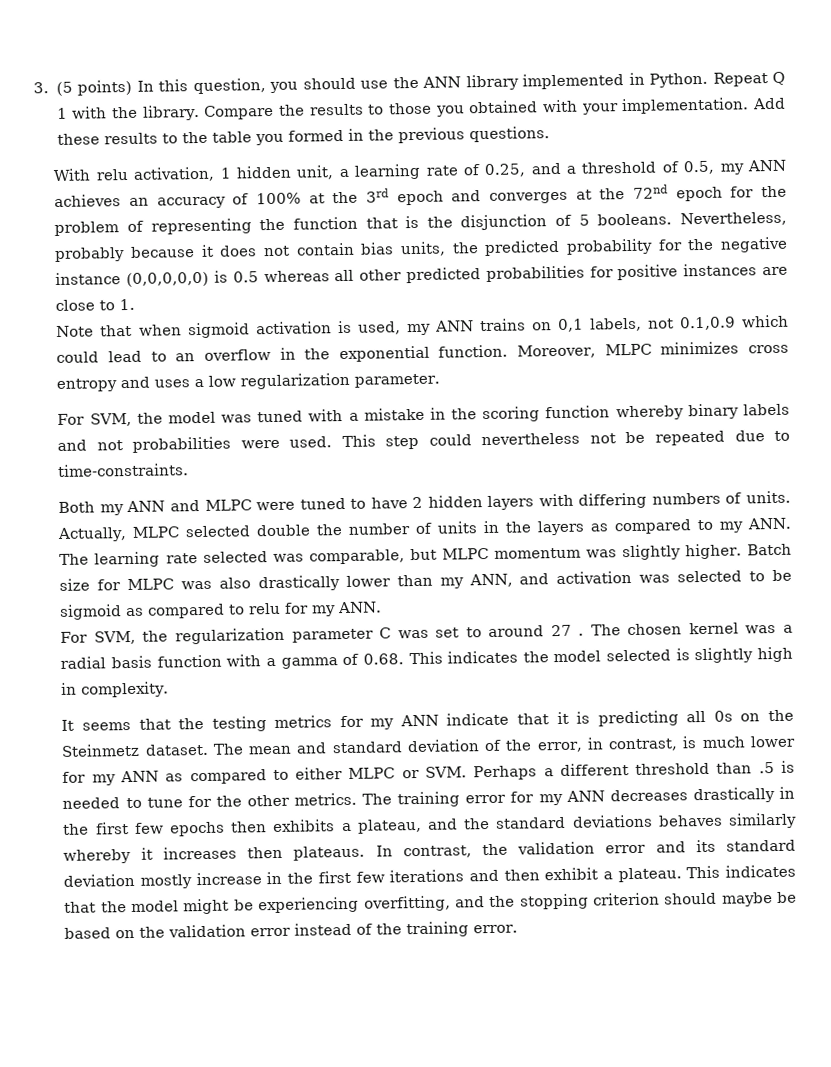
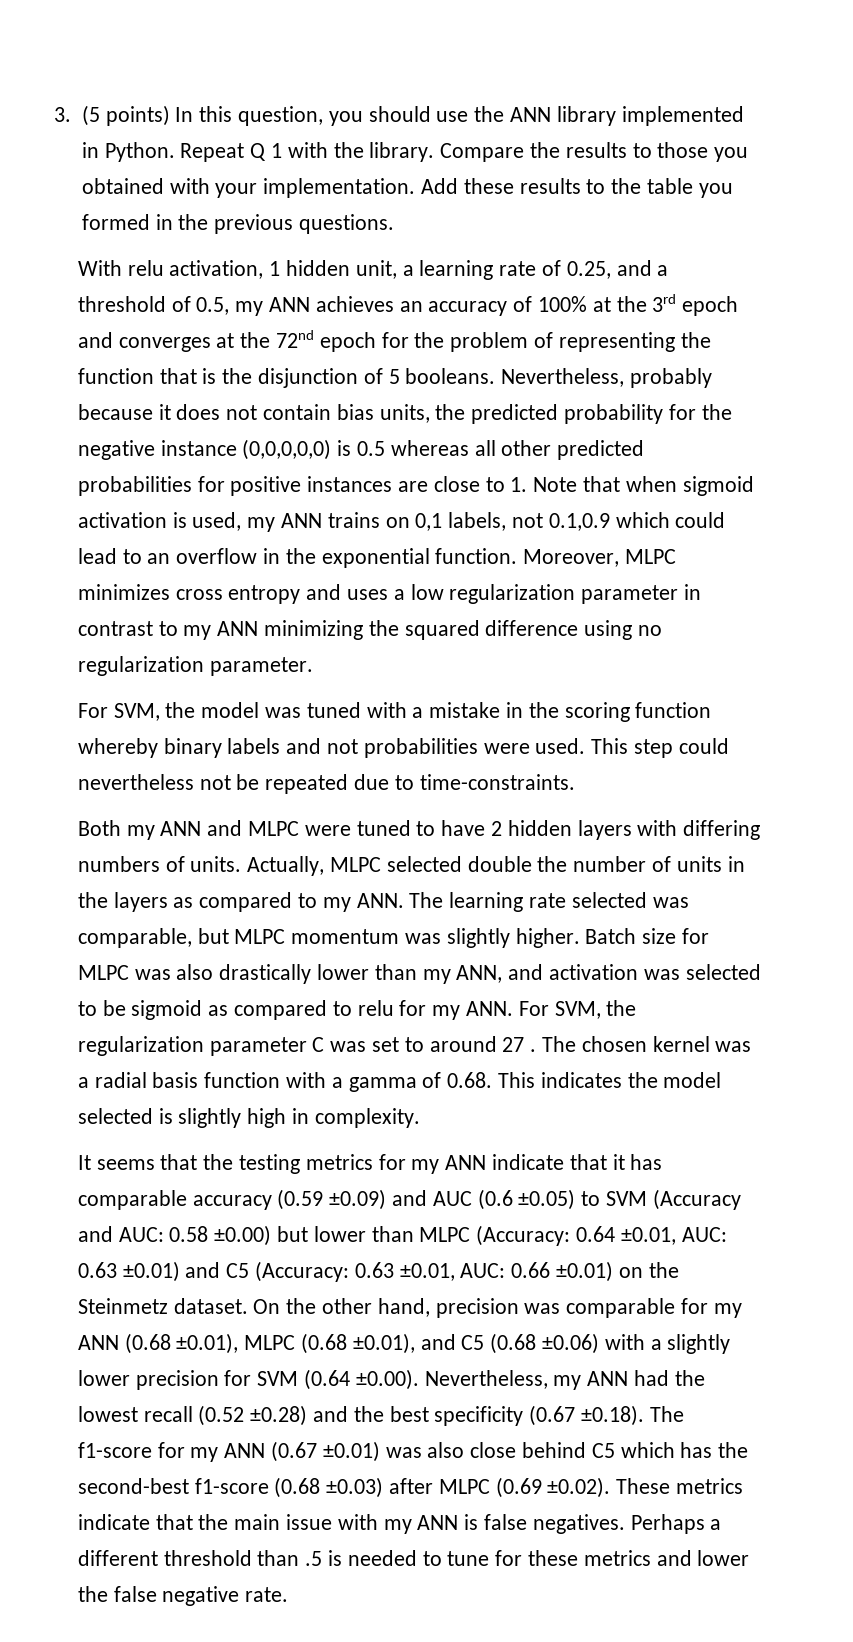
- Nevertheless, probably because it does not contain bias units, the predicted probability for the negative instance (0,0,0,0,0) is 0.5 whereas all other predicted probabilities for positive instances are close to 1.
- Note that when sigmoid activation is used, my ANN trains on 0,1 labels, not 0.1,0.9 which could lead to an overflow in the exponential function.
+ Nevertheless, probably because it does not contain bias units, the predicted probability for the negative instance (0,0,0,0,0) is 0.5 whereas all other predicted probabilities for positive instances are close to 1. Note that when sigmoid activation is used, my ANN trains on 0,1 labels, not 0.1,0.9 which could lead to an overflow in the exponential function.
- Moreover, MLPC minimizes cross entropy and uses a low regularization parameter.
+ Moreover, MLPC minimizes cross entropy and uses a low regularization parameter in contrast to my ANN minimizing the squared difference using no regularization parameter.
- Batch size for MLPC was also drastically lower than my ANN, and activation was selected to be sigmoid as compared to relu for my ANN.
- For SVM, the regularization parameter C was set to around 27 .
+ Batch size for MLPC was also drastically lower than my ANN, and activation was selected to be sigmoid as compared to relu for my ANN. For SVM, the regularization parameter C was set to around 27 .
- It seems that the testing metrics for my ANN indicate that it is predicting all 0s on the Steinmetz dataset. The mean and standard deviation of the error, in contrast, is much lower for my ANN as compared to either MLPC or SVM. Perhaps a different threshold than .5 is needed to tune for the other metrics. The training error for my ANN decreases drastically in the first few epochs then exhibits a plateau, and the standard deviations behaves similarly whereby it increases then plateaus. In contrast, the validation error and its standard deviation mostly increase in the first few iterations and then exhibit a plateau. This indicates that the model might be experiencing overfitting, and the stopping criterion should maybe be based on the validation error instead of the training error.
+ It seems that the testing metrics for my ANN indicate that it has comparable accuracy (0.59 ±0.09) and AUC (0.6 ±0.05) to SVM (Accuracy and AUC: 0.58 ±0.00) but lower than MLPC (Accuracy: 0.64 ±0.01, AUC: 0.63 ±0.01) and C5 (Accuracy: 0.63 ±0.01, AUC: 0.66 ±0.01) on the Steinmetz dataset. On the other hand, precision was comparable for my ANN (0.68 ±0.01), MLPC (0.68 ±0.01), and C5 (0.68 ±0.06) with a slightly lower precision for SVM (0.64 ±0.00). Nevertheless, my ANN had the lowest recall (0.52 ±0.28) and the best specificity (0.67 ±0.18). The f1-score for my ANN (0.67 ±0.01) was also close behind C5 which has the second-best f1-score (0.68 ±0.03) after MLPC (0.69 ±0.02). These metrics indicate that the main issue with my ANN is false negatives. Perhaps a different threshold than .5 is needed to tune for these metrics and lower the false negative rate.

